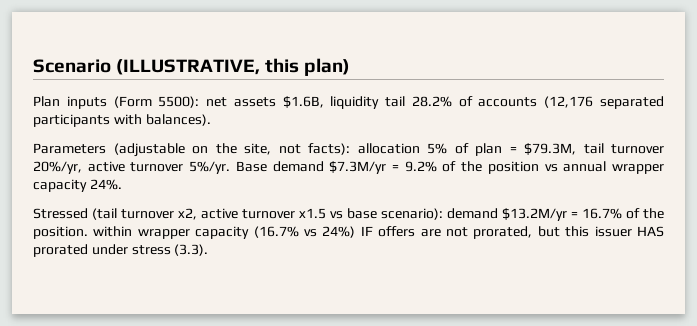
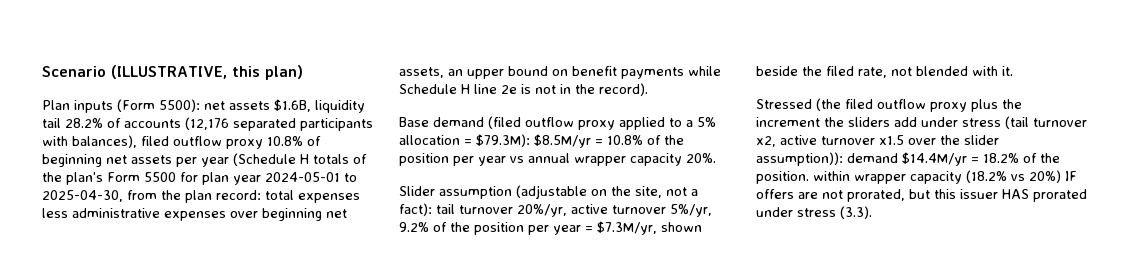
- Plan inputs (Form 5500): net assets $1.6B, liquidity tail 28.2% of accounts (12,176 separated participants with balances).
- Parameters (adjustable on the site, not facts): allocation 5% of plan = $79.3M, tail turnover 20%/yr, active turnover 5%/yr. Base demand $7.3M/yr = 9.2% of the position vs annual wrapper capacity 24%.
- Stressed (tail turnover x2, active turnover x1.5 vs base scenario): demand $13.2M/yr = 16.7% of the position. within wrapper capacity (16.7% vs 24%) IF offers are not prorated, but this issuer HAS prorated under stress (3.3).
+ Plan inputs (Form 5500): net assets $1.6B, liquidity tail 28.2% of accounts (12,176 separated participants with balances), filed outflow proxy 10.8% of beginning net assets per year (Schedule H totals of the plan's Form 5500 for plan year 2024-05-01 to 2025-04-30, from the plan record: total expenses less administrative expenses over beginning net assets, an upper bound on benefit payments while Schedule H line 2e is not in the record).
+ Base demand (filed outflow proxy applied to a 5% allocation = $79.3M): $8.5M/yr = 10.8% of the position per year vs annual wrapper capacity 20%.
+ Slider assumption (adjustable on the site, not a fact): tail turnover 20%/yr, active turnover 5%/yr, 9.2% of the position per year = $7.3M/yr, shown beside the filed rate, not blended with it.
+ Stressed (the filed outflow proxy plus the increment the sliders add under stress (tail turnover x2, active turnover x1.5 over the slider assumption)): demand $14.4M/yr = 18.2% of the position. within wrapper capacity (18.2% vs 20%) IF offers are not prorated, but this issuer HAS prorated under stress (3.3).

